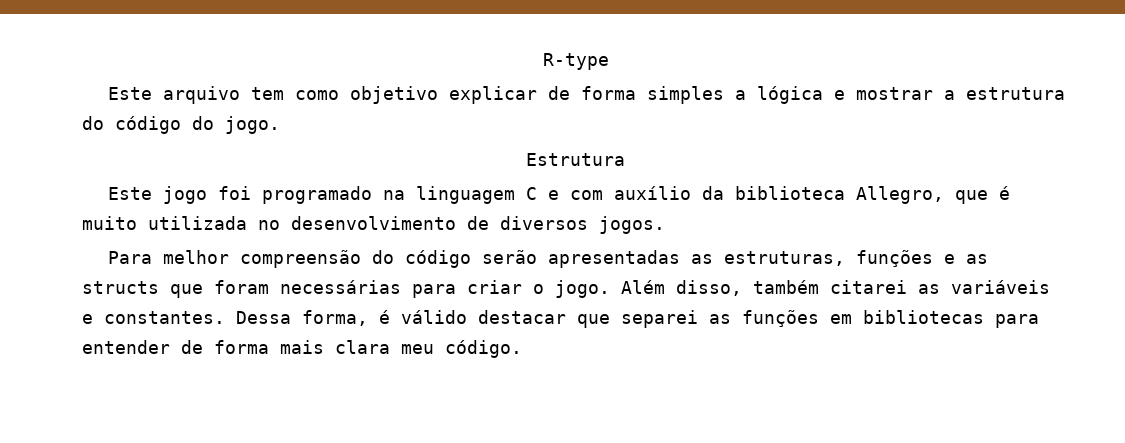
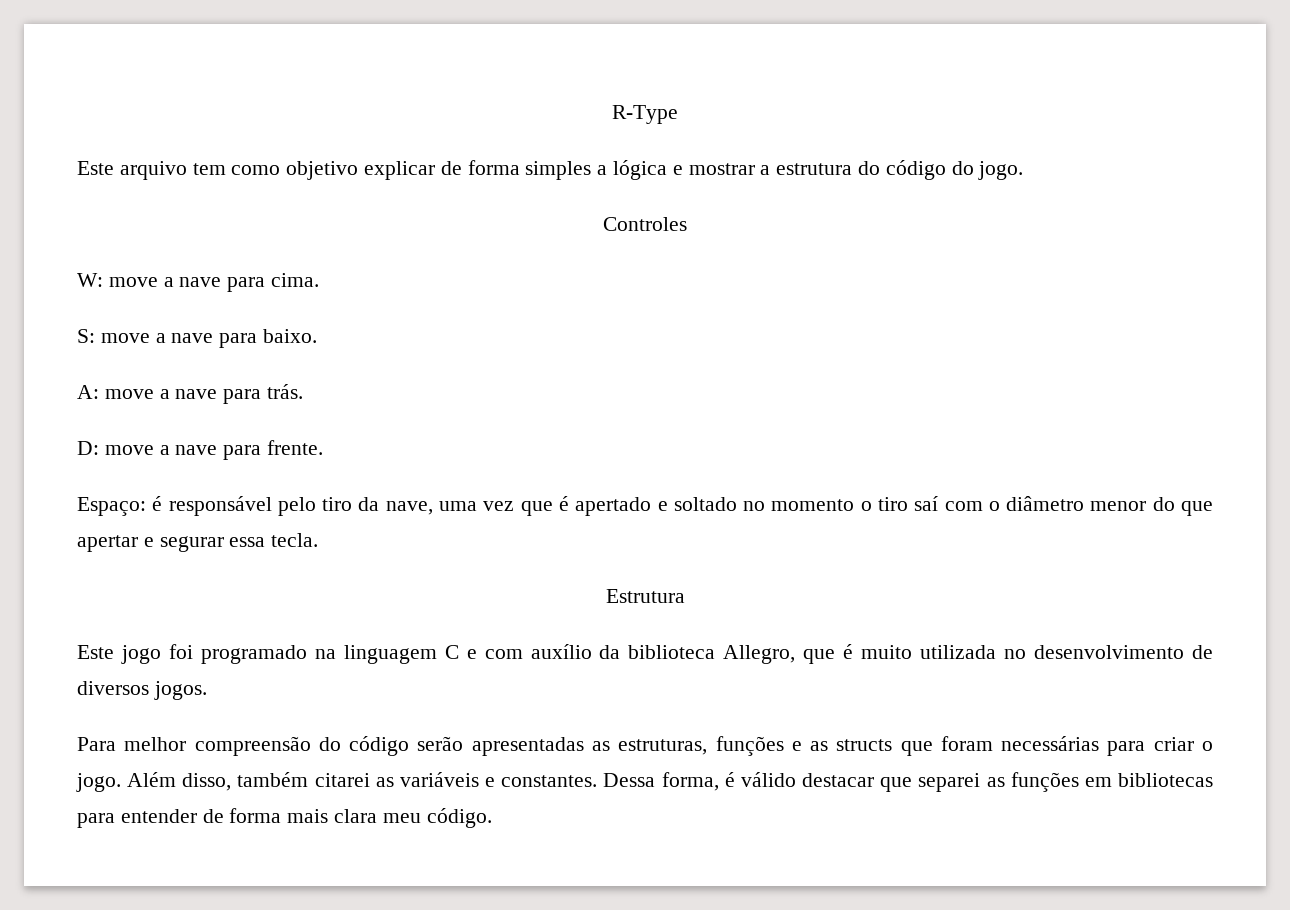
- R-type
+ R-Type
+ Controles
+ W: move a nave para cima.
+ S: move a nave para baixo.
+ A: move a nave para trás.
+ D: move a nave para frente.
+ Espaço: é responsável pelo tiro da nave, uma vez que é apertado e soltado no momento o tiro saí com o diâmetro menor do que apertar e segurar essa tecla.

